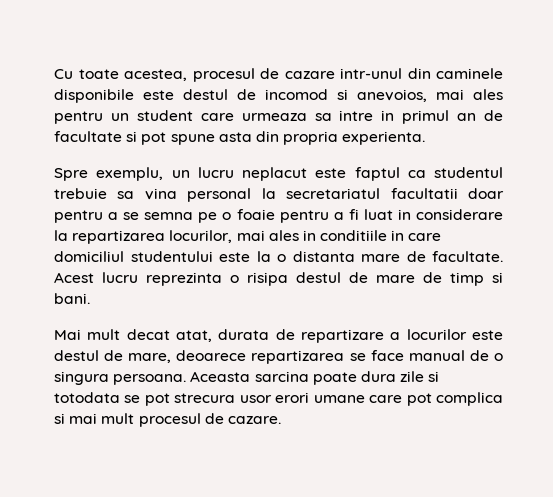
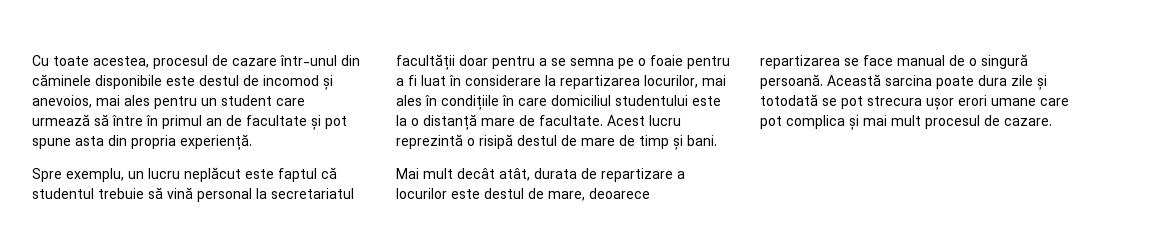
- Cu toate acestea, procesul de cazare intr-unul din caminele disponibile este destul de incomod si anevoios, mai ales pentru un student care urmeaza sa intre in primul an de facultate si pot spune asta din propria experienta.
+ Cu toate acestea, procesul de cazare într-unul din căminele disponibile este destul de incomod și anevoios, mai ales pentru un student care urmează să între în primul an de facultate și pot spune asta din propria experiență.
- Spre exemplu, un lucru neplacut este faptul ca studentul trebuie sa vina personal la secretariatul facultatii doar pentru a se semna pe o foaie pentru a fi luat in considerare la repartizarea locurilor, mai ales in conditiile in care domiciliul studentului este la o distanta mare de facultate.
+ Spre exemplu, un lucru neplăcut este faptul că studentul trebuie să vină personal la secretariatul facultății doar pentru a se semna pe o foaie pentru a fi luat în considerare la repartizarea locurilor, mai ales în condițiile în care domiciliul studentului este la o distanță mare de facultate.
- Acest lucru reprezinta o risipa destul de mare de timp si bani.
+ Acest lucru reprezintă o risipă destul de mare de timp și bani.
- Mai mult decat atat, durata de repartizare a locurilor este destul de mare, deoarece repartizarea se face manual de o singura persoana. Aceasta sarcina poate dura zile si totodata se pot strecura usor erori umane care pot complica si mai mult procesul de cazare.
+ Mai mult decât atât, durata de repartizare a locurilor este destul de mare, deoarece repartizarea se face manual de o singură persoană. Această sarcina poate dura zile și totodată se pot strecura ușor erori umane care pot complica și mai mult procesul de cazare.

